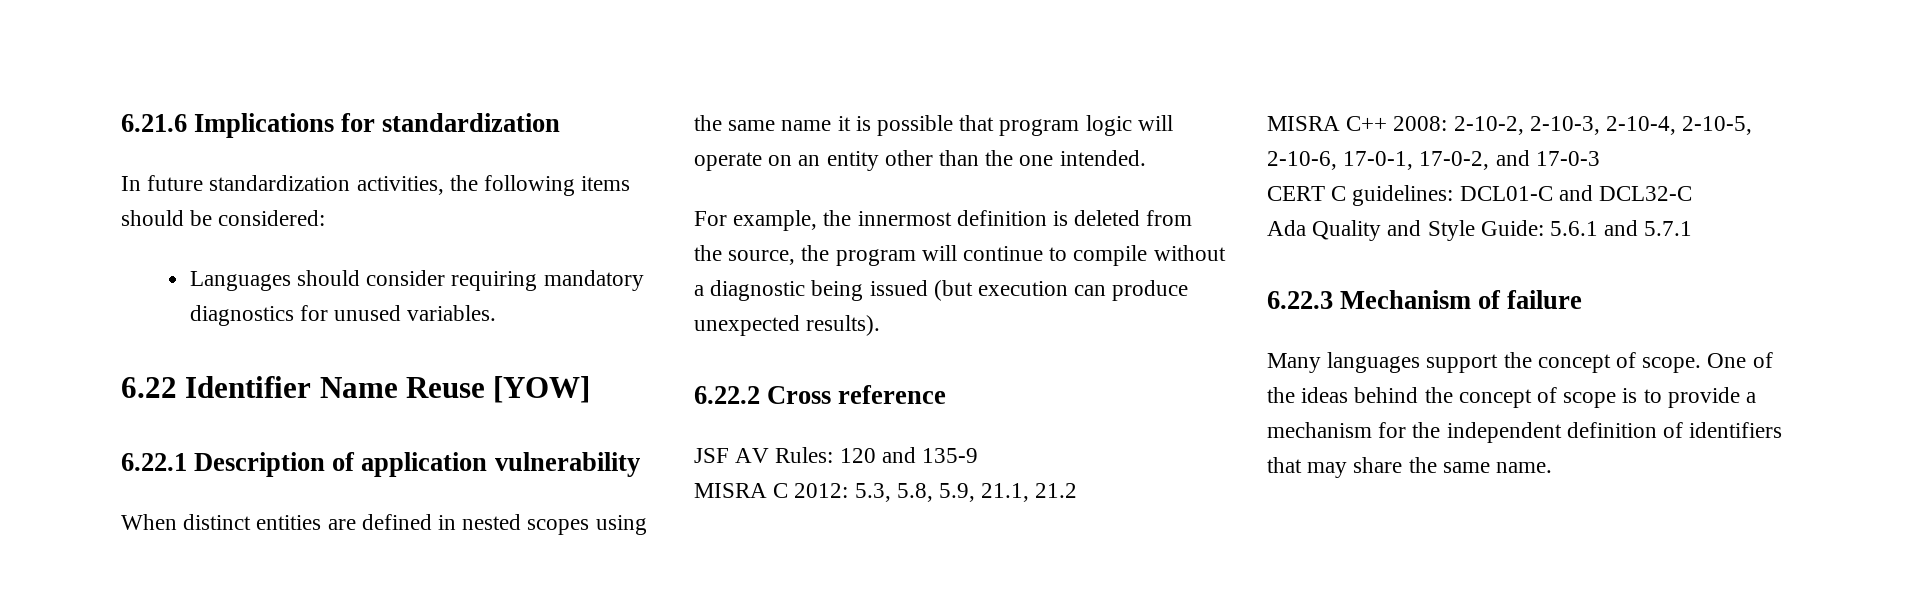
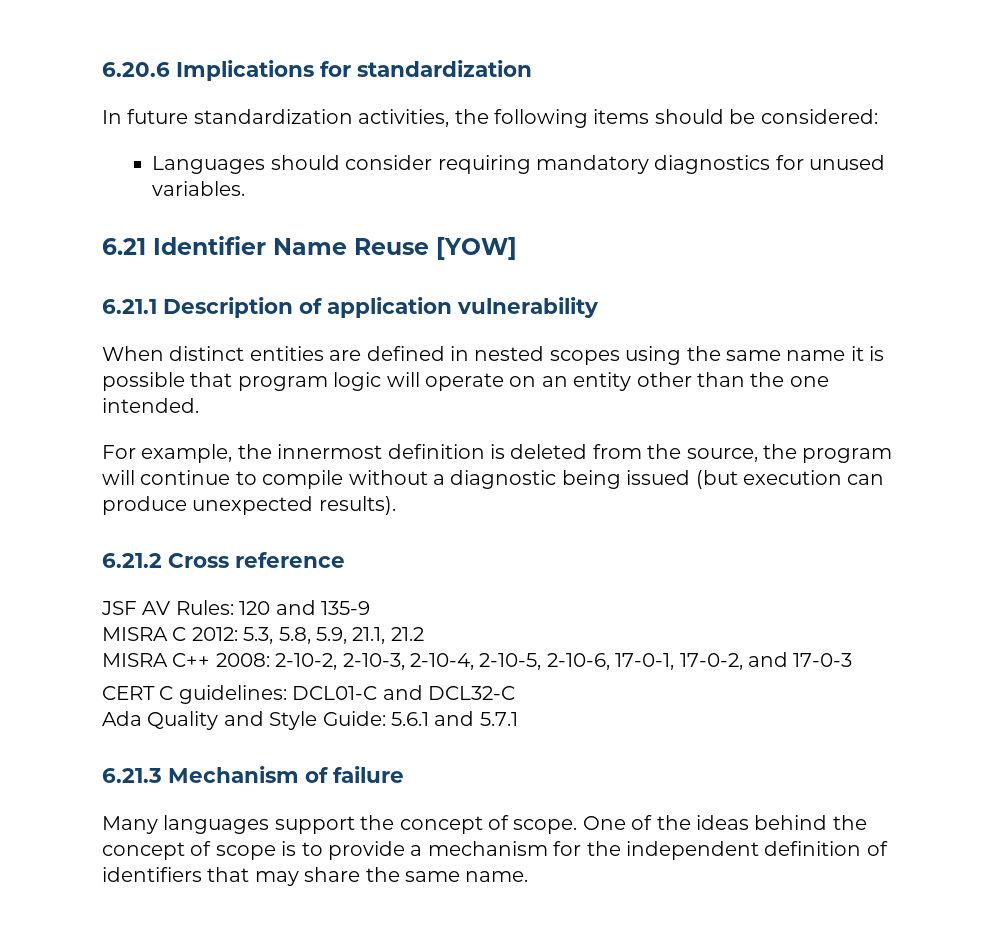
- 6.21.6 Implications for standardization
+ 6.20.6 Implications for standardization
- 6.22 Identifier Name Reuse [YOW]
+ 6.21 Identifier Name Reuse [YOW]
- 6.22.1 Description of application vulnerability
+ 6.21.1 Description of application vulnerability
- 6.22.2 Cross reference
+ 6.21.2 Cross reference
- 6.22.3 Mechanism of failure
+ 6.21.3 Mechanism of failure

